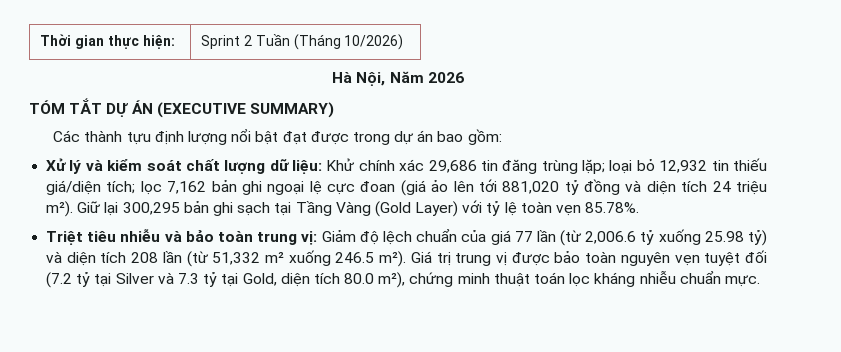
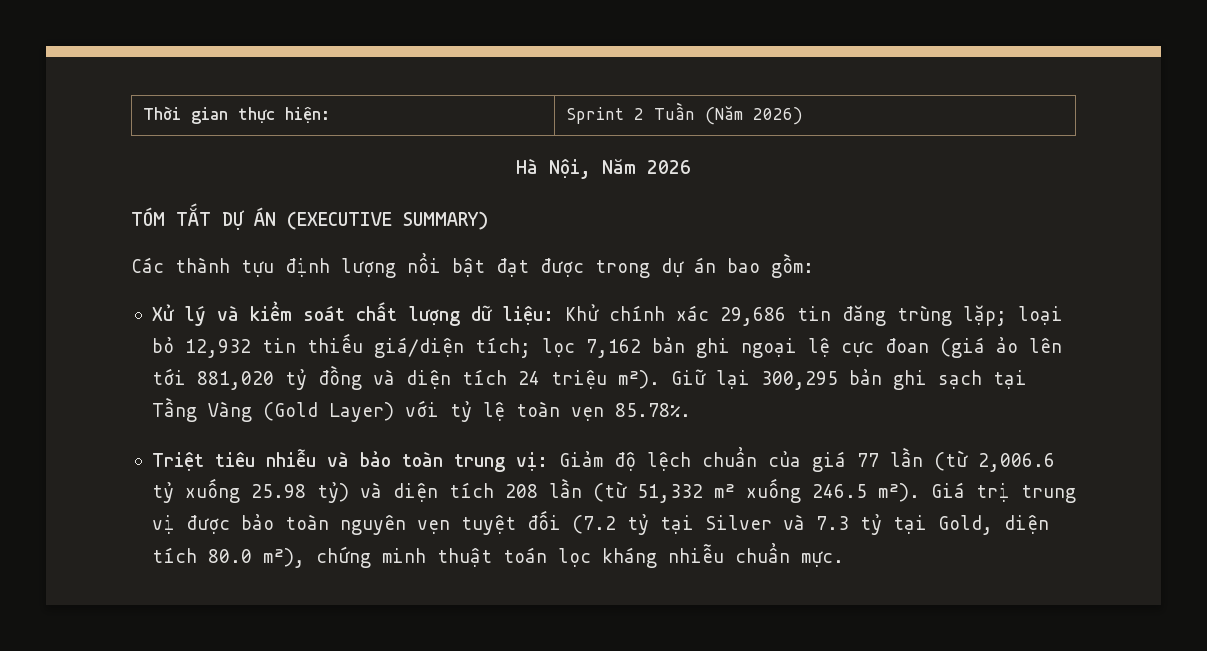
- Thời gian thực hiện: | Sprint 2 Tuần (Tháng 10/2026)
+ Thời gian thực hiện: | Sprint 2 Tuần (Năm 2026)

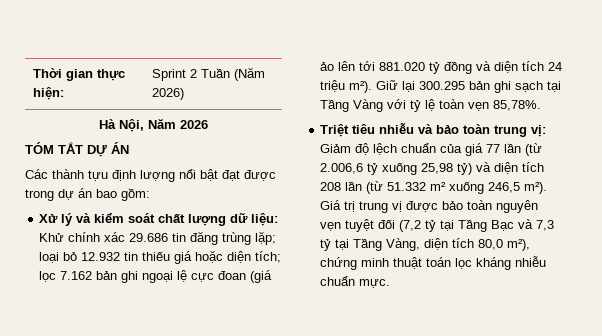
- TÓM TẮT DỰ ÁN (EXECUTIVE SUMMARY)
+ TÓM TẮT DỰ ÁN
- Xử lý và kiểm soát chất lượng dữ liệu: Khử chính xác 29,686 tin đăng trùng lặp; loại bỏ 12,932 tin thiếu giá/diện tích; lọc 7,162 bản ghi ngoại lệ cực đoan (giá ảo lên tới 881,020 tỷ đồng và diện tích 24 triệu m²).
+ Xử lý và kiểm soát chất lượng dữ liệu: Khử chính xác 29.686 tin đăng trùng lặp; loại bỏ 12.932 tin thiếu giá hoặc diện tích; lọc 7.162 bản ghi ngoại lệ cực đoan (giá ảo lên tới 881.020 tỷ đồng và diện tích 24 triệu m²).
- Giữ lại 300,295 bản ghi sạch tại Tầng Vàng (Gold Layer) với tỷ lệ toàn vẹn 85.78%.
+ Giữ lại 300.295 bản ghi sạch tại Tầng Vàng với tỷ lệ toàn vẹn 85,78%.
- Triệt tiêu nhiễu và bảo toàn trung vị: Giảm độ lệch chuẩn của giá 77 lần (từ 2,006.6 tỷ xuống 25.98 tỷ) và diện tích 208 lần (từ 51,332 m² xuống 246.5 m²).
+ Triệt tiêu nhiễu và bảo toàn trung vị: Giảm độ lệch chuẩn của giá 77 lần (từ 2.006,6 tỷ xuống 25,98 tỷ) và diện tích 208 lần (từ 51.332 m² xuống 246,5 m²).
- Giá trị trung vị được bảo toàn nguyên vẹn tuyệt đối (7.2 tỷ tại Silver và 7.3 tỷ tại Gold, diện tích 80.0 m²), chứng minh thuật toán lọc kháng nhiễu chuẩn mực.
+ Giá trị trung vị được bảo toàn nguyên vẹn tuyệt đối (7,2 tỷ tại Tầng Bạc và 7,3 tỷ tại Tầng Vàng, diện tích 80,0 m²), chứng minh thuật toán lọc kháng nhiễu chuẩn mực.

